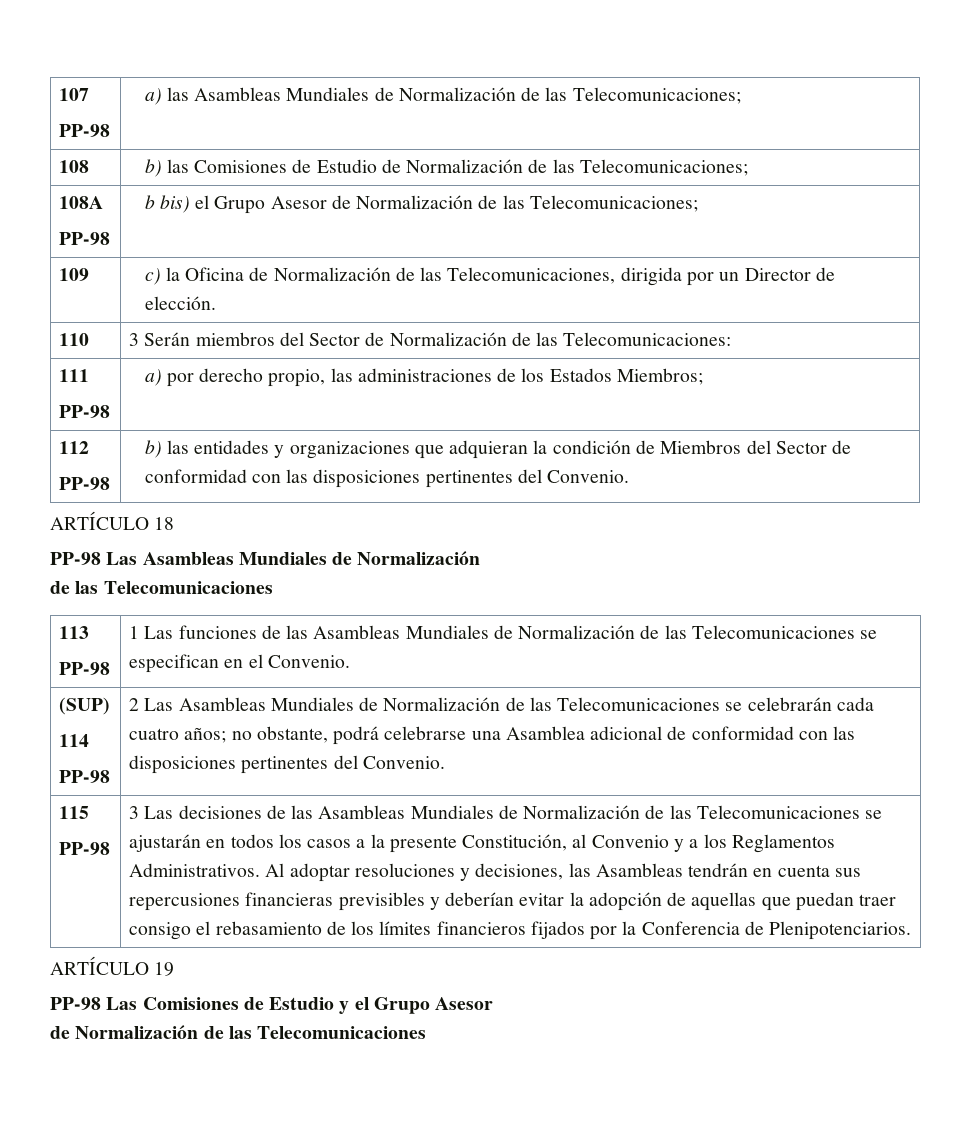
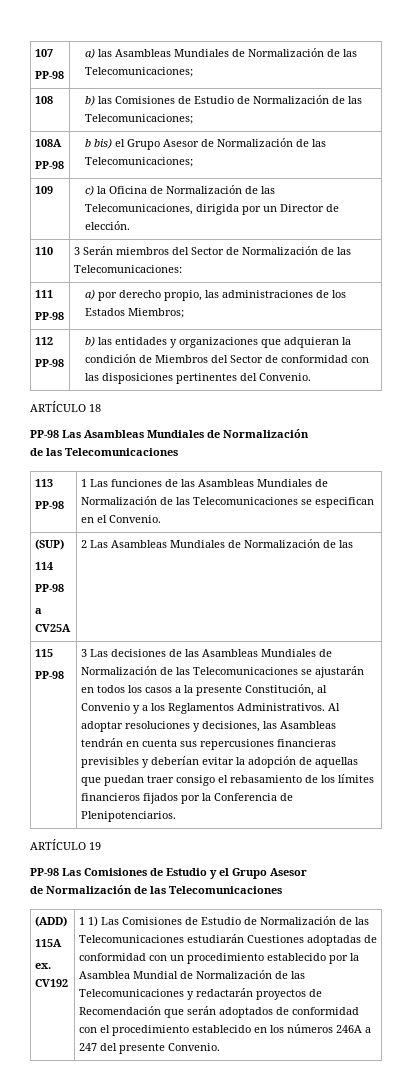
  (SUP)
  114
- PP-98 | 2 Las Asambleas Mundiales de Normalización de las Telecomunicaciones se celebrarán cada cuatro años; no obstante, podrá celebrarse una Asamblea adicional de conformidad con las disposiciones pertinentes del Convenio.
+ PP-98
+ a CV25A | 2 Las Asambleas Mundiales de Normalización de las
+ (ADD)
+ 115A
+ ex. CV192 | 1 1) Las Comisiones de Estudio de Normalización de las Telecomunicaciones estudiarán Cuestiones adoptadas de conformidad con un procedimiento establecido por la Asamblea Mundial de Normalización de las Telecomunicaciones y redactarán proyectos de Recomendación que serán adoptados de conformidad con el procedimiento establecido en los números 246A a 247 del presente Convenio.

